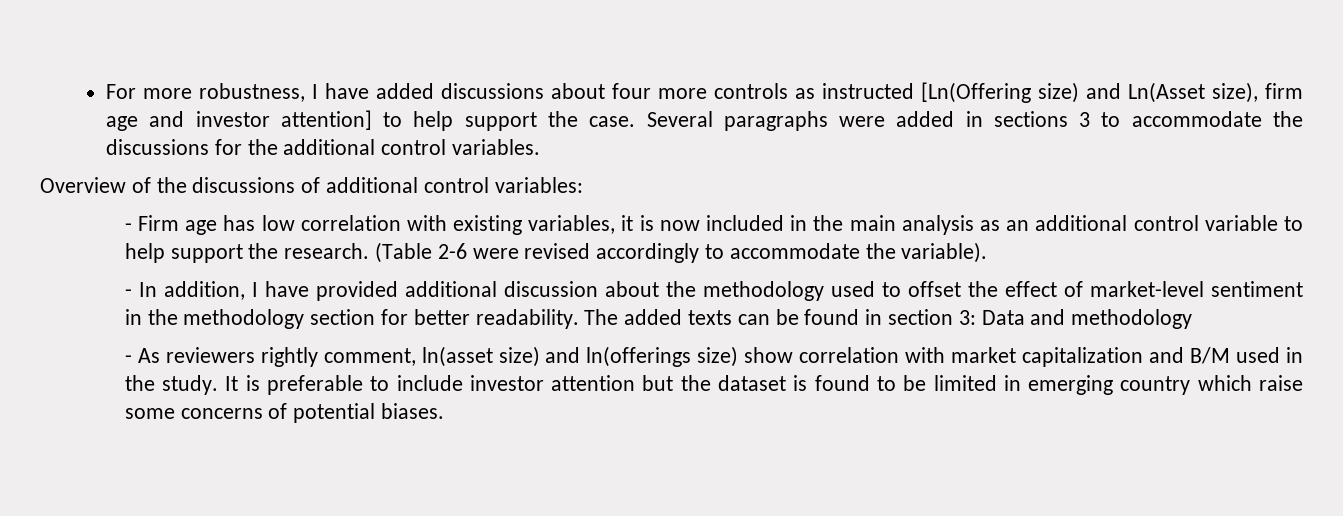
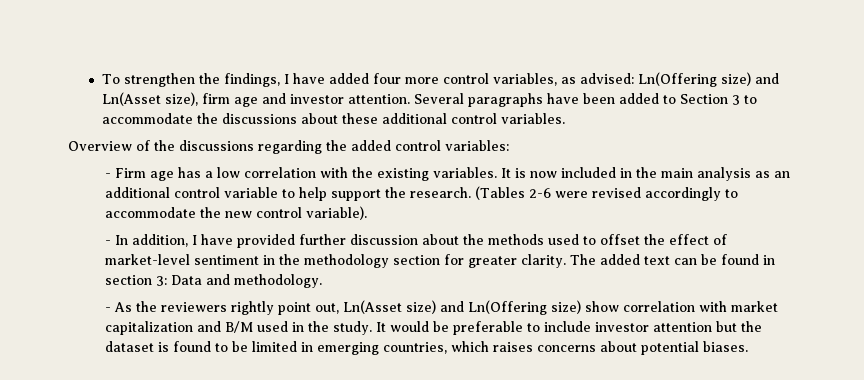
- For more robustness, I have added discussions about four more controls as instructed [Ln(Offering size) and Ln(Asset size), firm age and investor attention] to help support the case. Several paragraphs were added in sections 3 to accommodate the discussions for the additional control variables.
+ To strengthen the findings, I have added four more control variables, as advised: Ln(Offering size) and Ln(Asset size), firm age and investor attention. Several paragraphs have been added to Section 3 to accommodate the discussions about these additional control variables.
- Overview of the discussions of additional control variables:
+ Overview of the discussions regarding the added control variables:
- - Firm age has low correlation with existing variables, it is now included in the main analysis as an additional control variable to help support the research.
+ - Firm age has a low correlation with the existing variables. It is now included in the main analysis as an additional control variable to help support the research.
- (Table 2-6 were revised accordingly to accommodate the variable).
+ (Tables 2-6 were revised accordingly to accommodate the new control variable).
- - In addition, I have provided additional discussion about the methodology used to offset the effect of market-level sentiment in the methodology section for better readability.
+ - In addition, I have provided further discussion about the methods used to offset the effect of market-level sentiment in the methodology section for greater clarity.
- The added texts can be found in section 3: Data and methodology
+ The added text can be found in section 3: Data and methodology.
- - As reviewers rightly comment, ln(asset size) and ln(offerings size) show correlation with market capitalization and B/M used in the study.
+ - As the reviewers rightly point out, Ln(Asset size) and Ln(Offering size) show correlation with market capitalization and B/M used in the study.
- It is preferable to include investor attention but the dataset is found to be limited in emerging country which raise some concerns of potential biases.
+ It would be preferable to include investor attention but the dataset is found to be limited in emerging countries, which raises concerns about potential biases.

